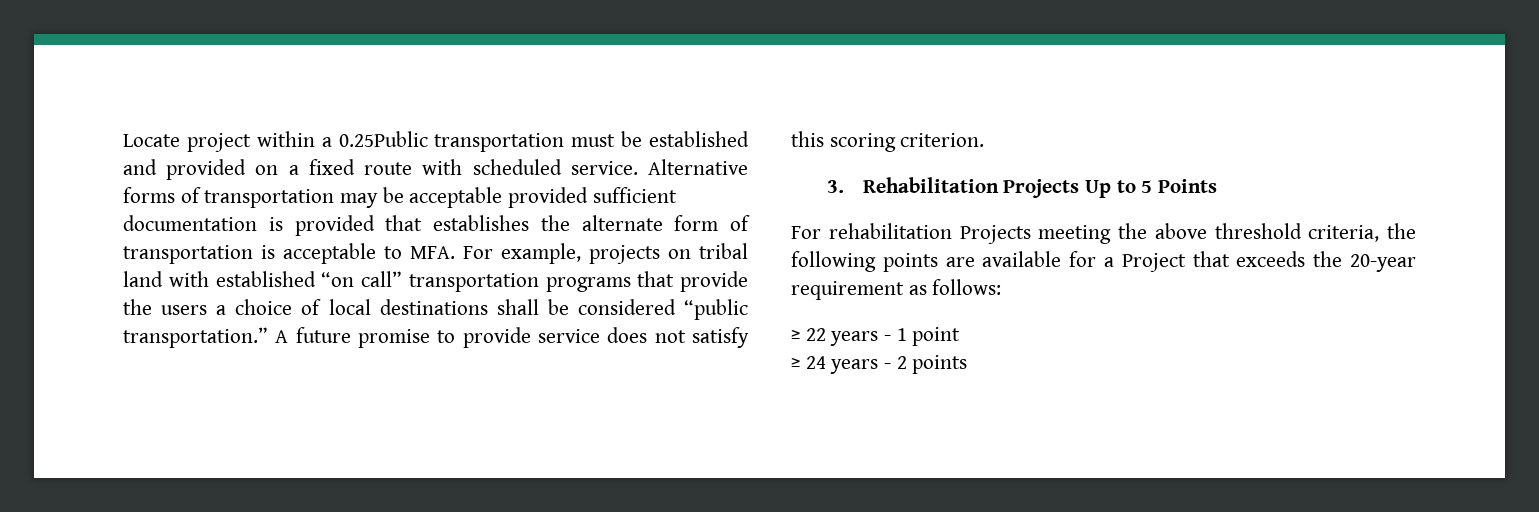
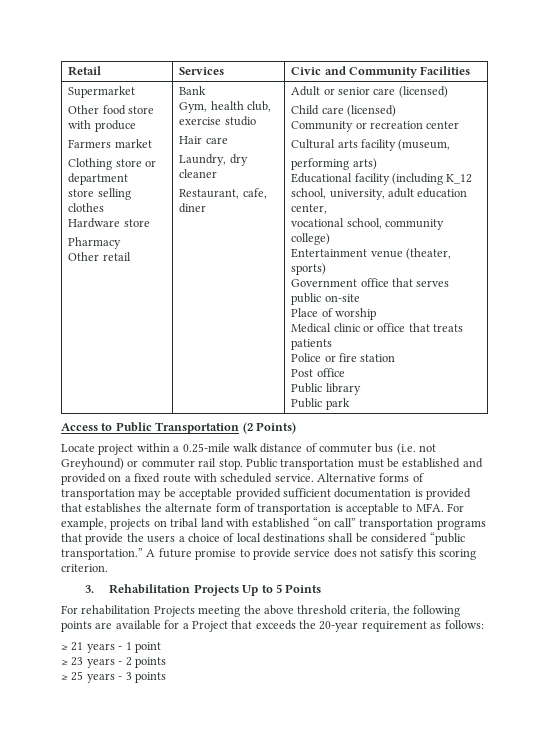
- Locate project within a 0.25Public transportation must be established and provided on a fixed route with scheduled service.
+ Retail | Services | Civic and Community Facilities
+ Supermarket
+ Other food store with produce
+ Farmers market
+ Clothing store or department
+ store selling clothes
+ Hardware store
+ Pharmacy
+ Other retail | Bank
+ Gym, health club, exercise studio
+ Hair care
+ Laundry, dry cleaner
+ Restaurant, cafe, diner | Adult or senior care (licensed)
+ Child care (licensed)
+ Community or recreation center
+ Cultural arts facility (museum,
+ performing arts)
+ Educational facility (including K_12 school, university, adult education center,
+ vocational school, community college)
+ Entertainment venue (theater, sports)
+ Government office that serves public on-site
+ Place of worship
+ Medical clinic or office that treats patients
+ Police or fire station
+ Post office
+ Public library
+ Public park
+ Access to Public Transportation (2 Points)
+ Locate project within a 0.25-mile walk distance of commuter bus (i.e. not Greyhound) or commuter rail stop. Public transportation must be established and provided on a fixed route with scheduled service.
- ≥ 22 years - 1 point
+ ≥ 21 years - 1 point
- ≥ 24 years - 2 points
+ ≥ 23 years - 2 points
+ ≥ 25 years - 3 points

